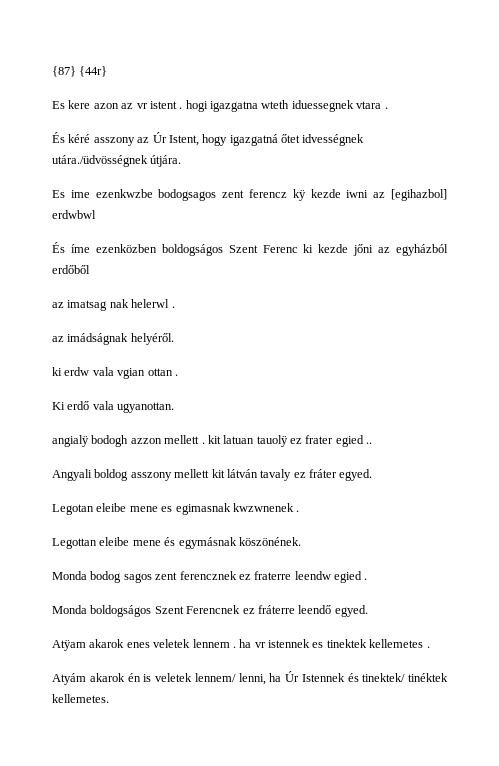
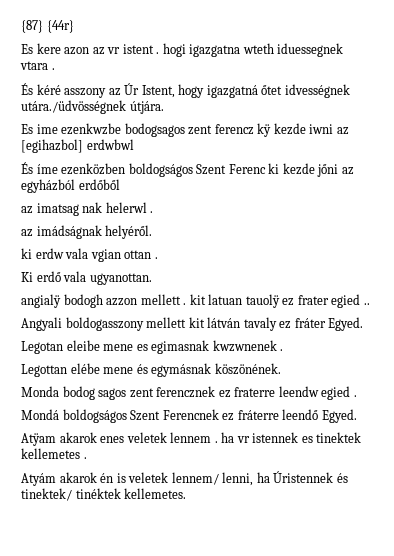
- Angyali boldog asszony mellett kit látván tavaly ez fráter egyed.
+ Angyali boldogasszony mellett kit látván tavaly ez fráter Egyed.
- Legottan eleibe mene és egymásnak köszönének.
+ Legottan elébe mene és egymásnak köszönének.
- Monda boldogságos Szent Ferencnek ez fráterre leendő egyed.
+ Mondá boldogságos Szent Ferencnek ez fráterre leendő Egyed.
- Atyám akarok én is veletek lennem/ lenni, ha Úr Istennek és tinektek/ tinéktek kellemetes.
+ Atyám akarok én is veletek lennem/ lenni, ha Úristennek és tinektek/ tinéktek kellemetes.

